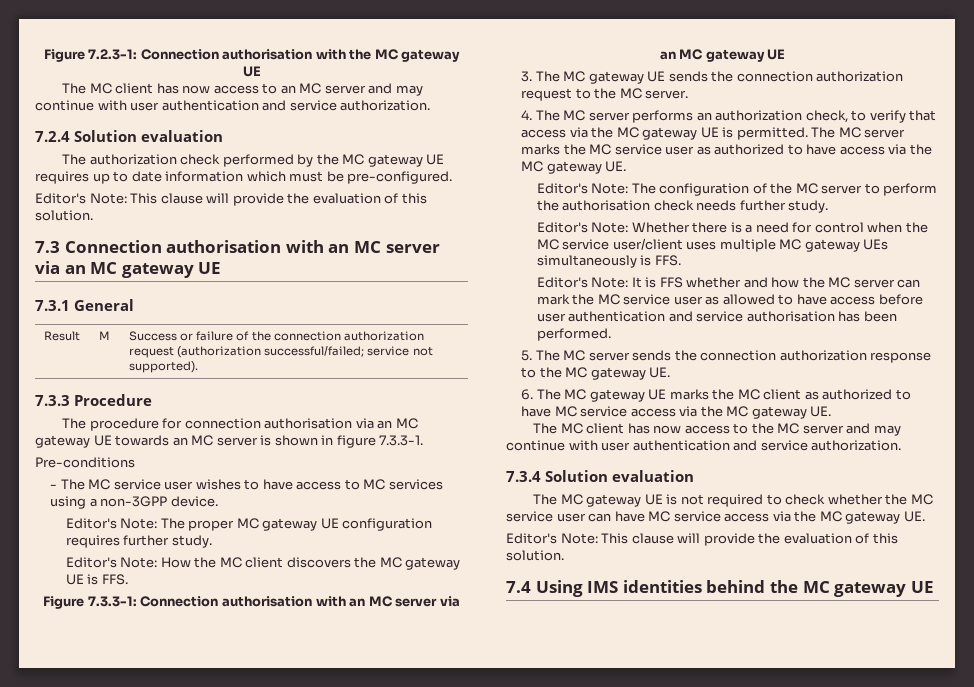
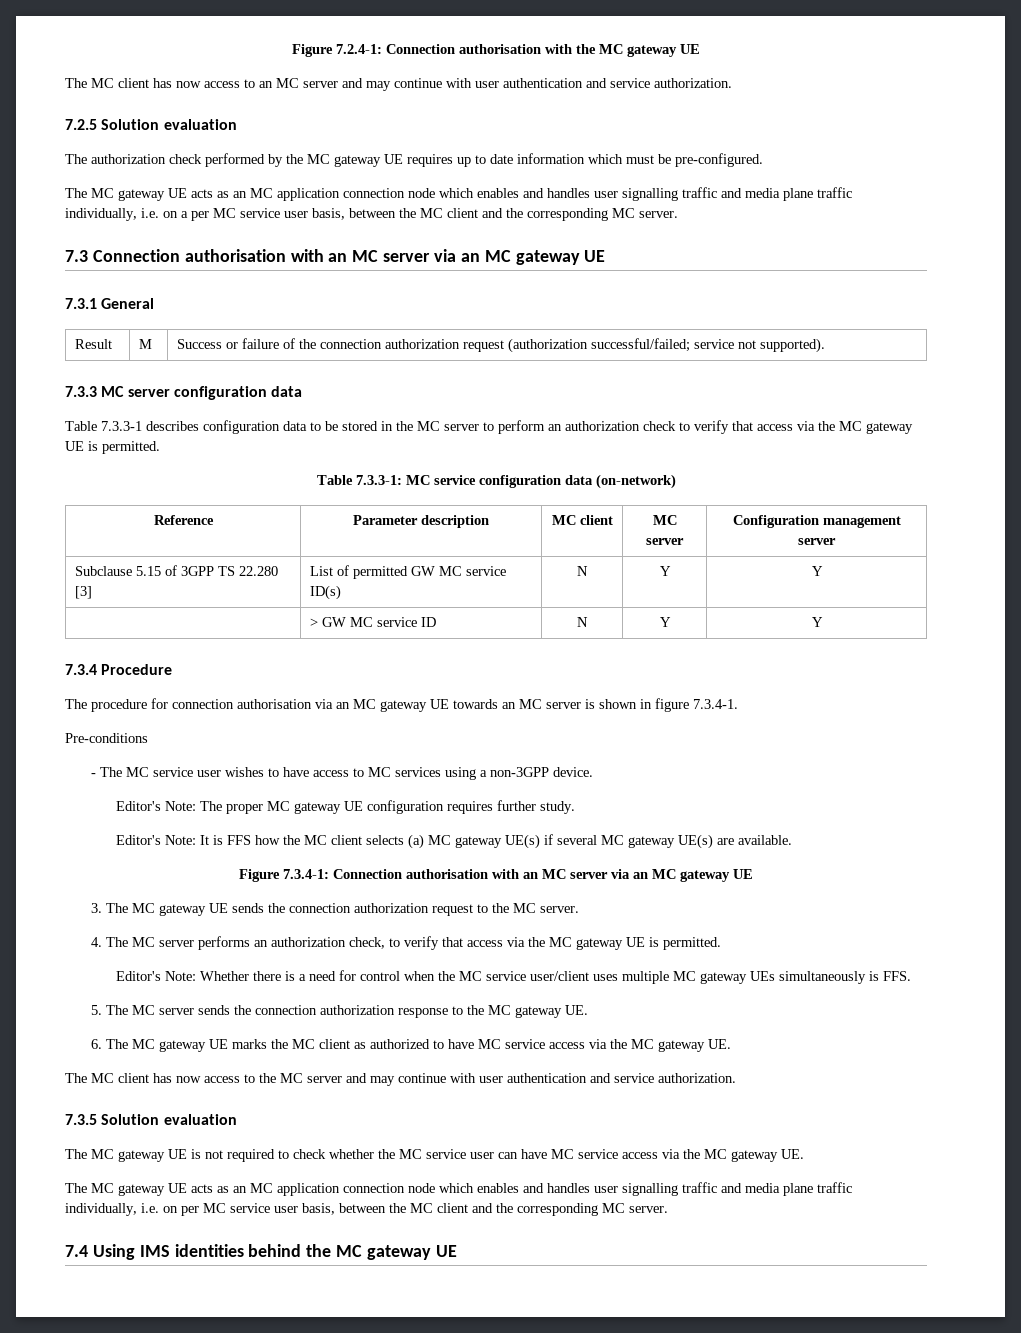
- Figure 7.2.3-1: Connection authorisation with the MC gateway UE
+ Figure 7.2.4-1: Connection authorisation with the MC gateway UE
- 7.2.4 Solution evaluation
+ 7.2.5 Solution evaluation
  The authorization check performed by the MC gateway UE requires up to date information which must be pre-configured.
- Editor's Note: This clause will provide the evaluation of this solution.
+ The MC gateway UE acts as an MC application connection node which enables and handles user signalling traffic and media plane traffic individually, i.e. on a per MC service user basis, between the MC client and the corresponding MC server.
- 7.3.3 Procedure
+ 7.3.3 MC server configuration data
+ Table 7.3.3-1 describes configuration data to be stored in the MC server to perform an authorization check to verify that access via the MC gateway UE is permitted.
+ Table 7.3.3-1: MC service configuration data (on-network)
+ Reference | Parameter description | MC client | MC server | Configuration management server
+ Subclause 5.15 of 3GPP TS 22.280 [3] | List of permitted GW MC service ID(s) | N | Y | Y
+ | > GW MC service ID | N | Y | Y
+ 7.3.4 Procedure
- The procedure for connection authorisation via an MC gateway UE towards an MC server is shown in figure 7.3.3-1.
+ The procedure for connection authorisation via an MC gateway UE towards an MC server is shown in figure 7.3.4-1.
- Editor's Note: How the MC client discovers the MC gateway UE is FFS.
- Figure 7.3.3-1: Connection authorisation with an MC server via an MC gateway UE
+ Editor's Note: It is FFS how the MC client selects (a) MC gateway UE(s) if several MC gateway UE(s) are available.
+ Figure 7.3.4-1: Connection authorisation with an MC server via an MC gateway UE
- The MC server marks the MC service user as authorized to have access via the MC gateway UE.
- Editor's Note: The configuration of the MC server to perform the authorisation check needs further study.
- Editor's Note: It is FFS whether and how the MC server can mark the MC service user as allowed to have access before user authentication and service authorisation has been performed.
- 7.3.4 Solution evaluation
+ 7.3.5 Solution evaluation
  The MC gateway UE is not required to check whether the MC service user can have MC service access via the MC gateway UE.
- Editor's Note: This clause will provide the evaluation of this solution.
+ The MC gateway UE acts as an MC application connection node which enables and handles user signalling traffic and media plane traffic individually, i.e. on per MC service user basis, between the MC client and the corresponding MC server.

